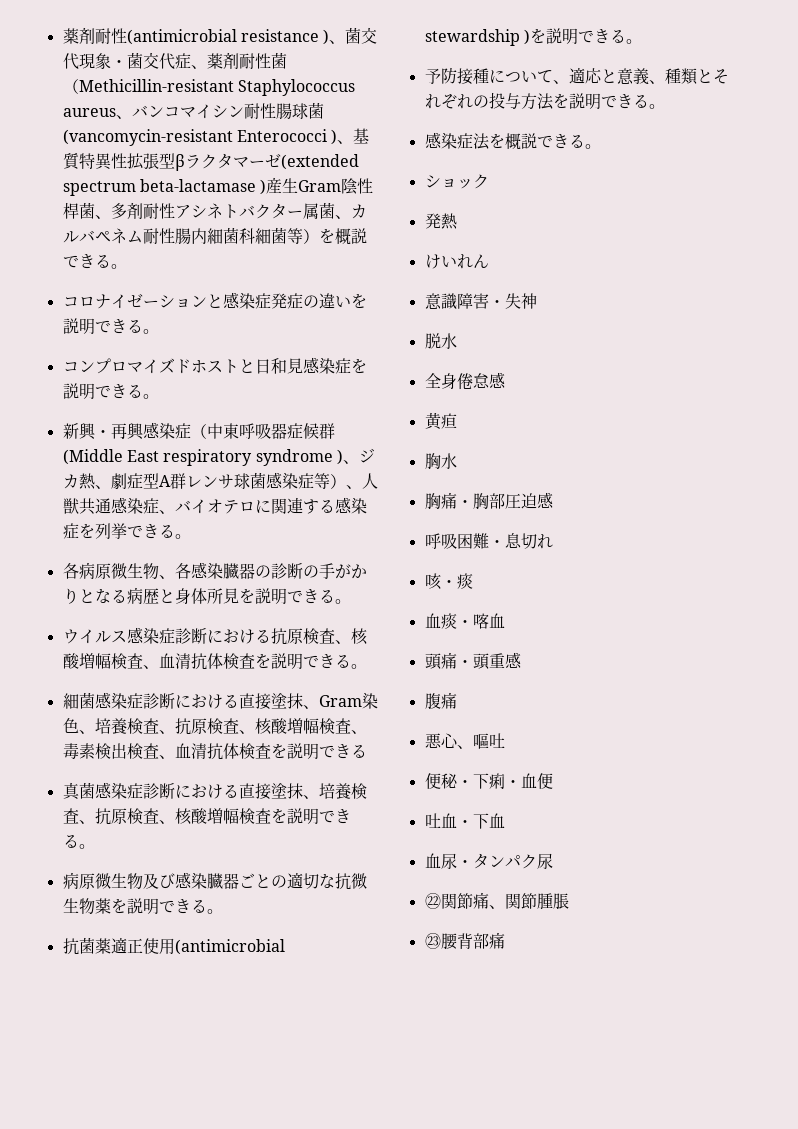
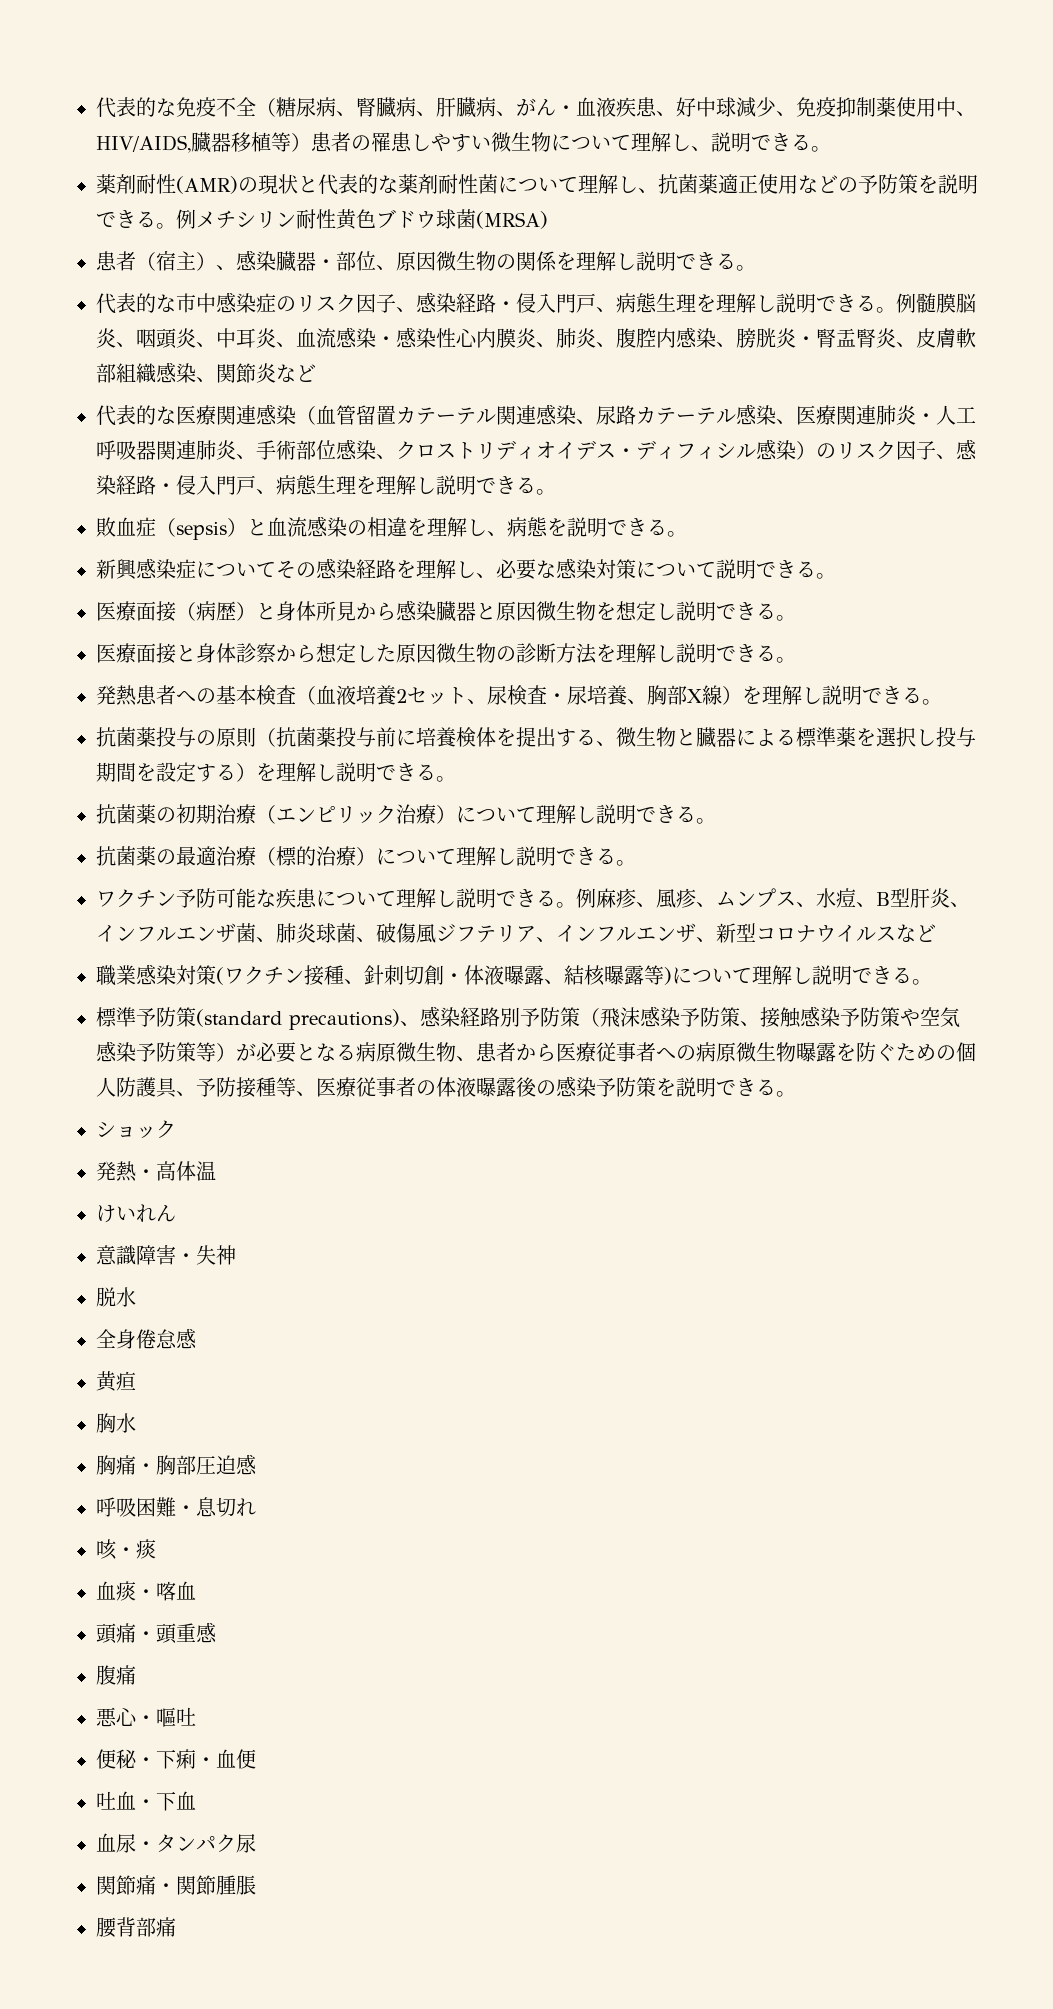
- 薬剤耐性(antimicrobial resistance )、菌交代現象・菌交代症、薬剤耐性菌（Methicillin-resistant Staphylococcus aureus、バンコマイシン耐性腸球菌(vancomycin-resistant Enterococci )、基質特異性拡張型βラクタマーゼ(extended spectrum beta-lactamase )産生Gram陰性桿菌、多剤耐性アシネトバクター属菌、カルバペネム耐性腸内細菌科細菌等）を概説できる。
- コロナイゼーションと感染症発症の違いを説明できる。
- コンプロマイズドホストと日和見感染症を説明できる。
+ 代表的な免疫不全（糖尿病、腎臓病、肝臓病、がん・血液疾患、好中球減少、免疫抑制薬使用中、HIV/AIDS,臓器移植等）患者の罹患しやすい微生物について理解し、説明できる。
+ 薬剤耐性(AMR)の現状と代表的な薬剤耐性菌について理解し、抗菌薬適正使用などの予防策を説明できる。例メチシリン耐性黄色ブドウ球菌(MRSA)
+ 患者（宿主）、感染臓器・部位、原因微生物の関係を理解し説明できる。
+ 代表的な市中感染症のリスク因子、感染経路・侵入門戸、病態生理を理解し説明できる。例髄膜脳炎、咽頭炎、中耳炎、血流感染・感染性心内膜炎、肺炎、腹腔内感染、膀胱炎・腎盂腎炎、皮膚軟部組織感染、関節炎など
+ 代表的な医療関連感染（血管留置カテーテル関連感染、尿路カテーテル感染、医療関連肺炎・人工呼吸器関連肺炎、手術部位感染、クロストリディオイデス・ディフィシル感染）のリスク因子、感染経路・侵入門戸、病態生理を理解し説明できる。
+ 敗血症（sepsis）と血流感染の相違を理解し、病態を説明できる。
- 新興・再興感染症（中東呼吸器症候群(Middle East respiratory syndrome )、ジカ熱、劇症型A群レンサ球菌感染症等）、人獣共通感染症、バイオテロに関連する感染症を列挙できる。
- 各病原微生物、各感染臓器の診断の手がかりとなる病歴と身体所見を説明できる。
- ウイルス感染症診断における抗原検査、核酸増幅検査、血清抗体検査を説明できる。
- 細菌感染症診断における直接塗抹、Gram染色、培養検査、抗原検査、核酸増幅検査、毒素検出検査、血清抗体検査を説明できる
- 真菌感染症診断における直接塗抹、培養検査、抗原検査、核酸増幅検査を説明できる。
- 病原微生物及び感染臓器ごとの適切な抗微生物薬を説明できる。
- 抗菌薬適正使用(antimicrobial stewardship )を説明できる。
- 予防接種について、適応と意義、種類とそれぞれの投与方法を説明できる。
- 感染症法を概説できる。
+ 新興感染症についてその感染経路を理解し、必要な感染対策について説明できる。
+ 医療面接（病歴）と身体所見から感染臓器と原因微生物を想定し説明できる。
+ 医療面接と身体診察から想定した原因微生物の診断方法を理解し説明できる。
+ 発熱患者への基本検査（血液培養2セット、尿検査・尿培養、胸部X線）を理解し説明できる。
+ 抗菌薬投与の原則（抗菌薬投与前に培養検体を提出する、微生物と臓器による標準薬を選択し投与期間を設定する）を理解し説明できる。
+ 抗菌薬の初期治療（エンピリック治療）について理解し説明できる。
+ 抗菌薬の最適治療（標的治療）について理解し説明できる。
+ ワクチン予防可能な疾患について理解し説明できる。例麻疹、風疹、ムンプス、水痘、B型肝炎、インフルエンザ菌、肺炎球菌、破傷風ジフテリア、インフルエンザ、新型コロナウイルスなど
+ 職業感染対策(ワクチン接種、針刺切創・体液曝露、結核曝露等)について理解し説明できる。
+ 標準予防策(standard precautions)、感染経路別予防策（飛沫感染予防策、接触感染予防策や空気感染予防策等）が必要となる病原微生物、患者から医療従事者への病原微生物曝露を防ぐための個人防護具、予防接種等、医療従事者の体液曝露後の感染予防策を説明できる。
- 発熱
+ 発熱・高体温
- 悪心、嘔吐
+ 悪心・嘔吐
- ㉒関節痛、関節腫脹
+ 関節痛・関節腫脹
- ㉓腰背部痛
+ 腰背部痛

